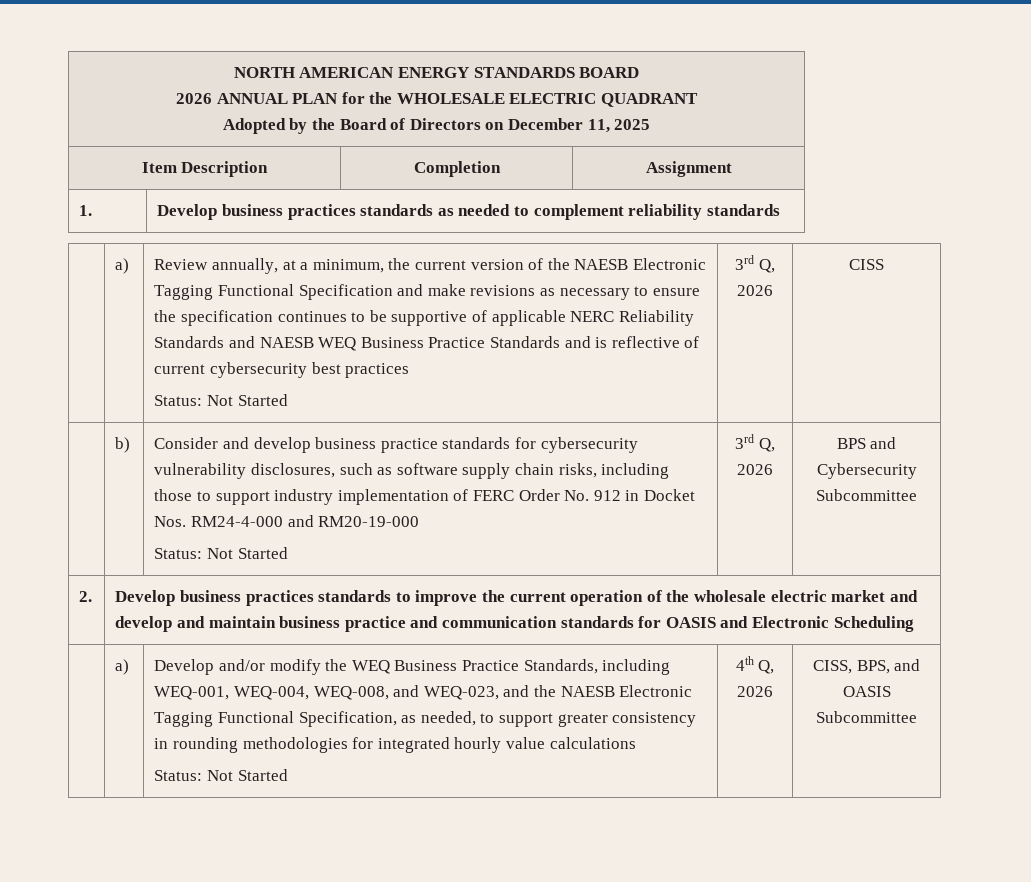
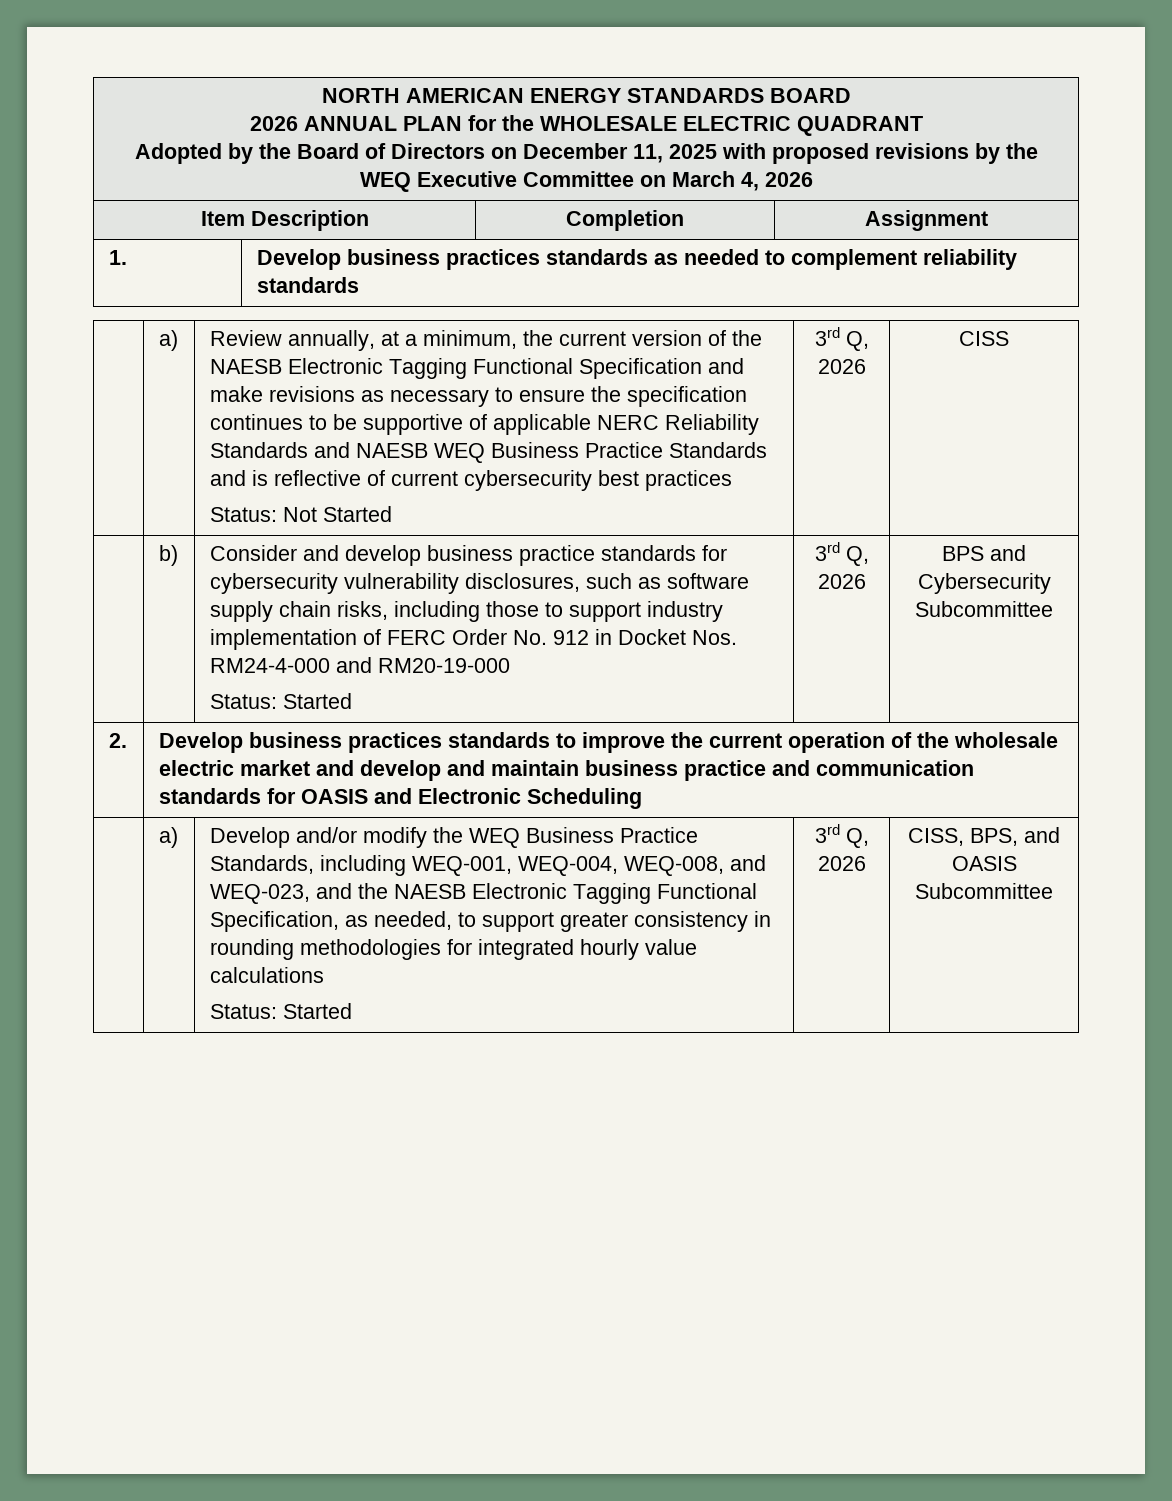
  NORTH AMERICAN ENERGY STANDARDS BOARD
  2026 ANNUAL PLAN for the WHOLESALE ELECTRIC QUADRANT
- Adopted by the Board of Directors on December 11, 2025
+ Adopted by the Board of Directors on December 11, 2025 with proposed revisions by the WEQ Executive Committee on March 4, 2026
  Consider and develop business practice standards for cybersecurity vulnerability disclosures, such as software supply chain risks, including those to support industry implementation of FERC Order No. 912 in Docket Nos. RM24-4-000 and RM20-19-000
- Status: Not Started
+ Status: Started
  Develop and/or modify the WEQ Business Practice Standards, including WEQ-001, WEQ-004, WEQ-008, and WEQ-023, and the NAESB Electronic Tagging Functional Specification, as needed, to support greater consistency in rounding methodologies for integrated hourly value calculations
- Status: Not Started | 4th Q, 2026
+ Status: Started | 3rd Q, 2026

